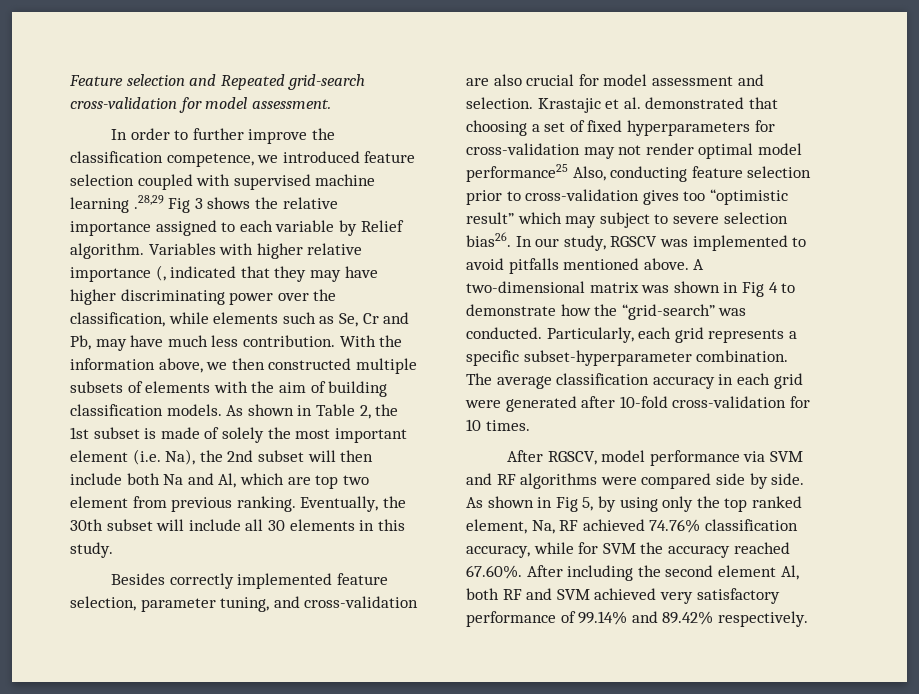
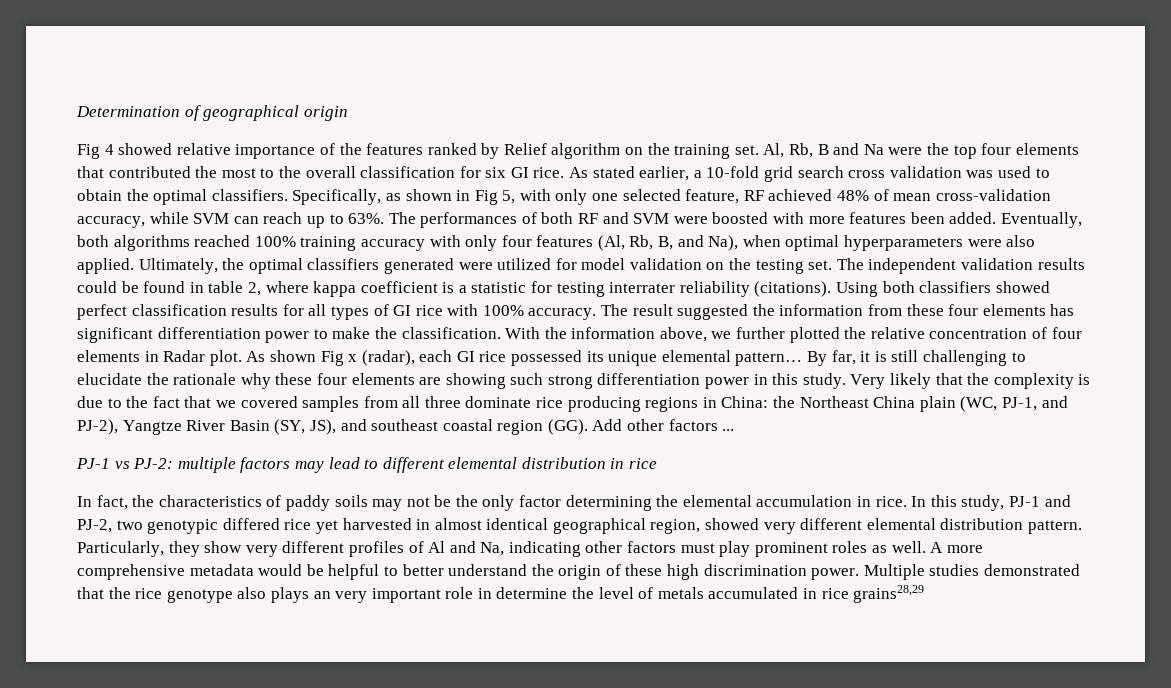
- Feature selection and Repeated grid-search cross-validation for model assessment.
- In order to further improve the classification competence, we introduced feature selection coupled with supervised machine learning .28,29 Fig 3 shows the relative importance assigned to each variable by Relief algorithm. Variables with higher relative importance (, indicated that they may have higher discriminating power over the classification, while elements such as Se, Cr and Pb, may have much less contribution.
+ Determination of geographical origin
+ Fig 4 showed relative importance of the features ranked by Relief algorithm on the training set. Al, Rb, B and Na were the top four elements that contributed the most to the overall classification for six GI rice. As stated earlier, a 10-fold grid search cross validation was used to obtain the optimal classifiers. Specifically, as shown in Fig 5, with only one selected feature, RF achieved 48% of mean cross-validation accuracy, while SVM can reach up to 63%. The performances of both RF and SVM were boosted with more features been added. Eventually, both algorithms reached 100% training accuracy with only four features (Al, Rb, B, and Na), when optimal hyperparameters were also applied. Ultimately, the optimal classifiers generated were utilized for model validation on the testing set. The independent validation results could be found in table 2, where kappa coefficient is a statistic for testing interrater reliability (citations). Using both classifiers showed perfect classification results for all types of GI rice with 100% accuracy. The result suggested the information from these four elements has significant differentiation power to make the classification.
- With the information above, we then constructed multiple subsets of elements with the aim of building classification models. As shown in Table 2, the 1st subset is made of solely the most important element (i.e. Na), the 2nd subset will then include both Na and Al, which are top two element from previous ranking. Eventually, the 30th subset will include all 30 elements in this study.
- Besides correctly implemented feature selection, parameter tuning, and cross-validation are also crucial for model assessment and selection. Krastajic et al. demonstrated that choosing a set of fixed hyperparameters for cross-validation may not render optimal model performance25 Also, conducting feature selection prior to cross-validation gives too “optimistic result” which may subject to severe selection bias26. In our study, RGSCV was implemented to avoid pitfalls mentioned above. A two-dimensional matrix was shown in Fig 4 to demonstrate how the “grid-search” was conducted. Particularly, each grid represents a specific subset-hyperparameter combination. The average classification accuracy in each grid were generated after 10-fold cross-validation for 10 times.
- After RGSCV, model performance via SVM and RF algorithms were compared side by side. As shown in Fig 5, by using only the top ranked element, Na, RF achieved 74.76% classification accuracy, while for SVM the accuracy reached 67.60%. After including the second element Al, both RF and SVM achieved very satisfactory performance of 99.14% and 89.42% respectively.
+ With the information above, we further plotted the relative concentration of four elements in Radar plot. As shown Fig x (radar), each GI rice possessed its unique elemental pattern… By far, it is still challenging to elucidate the rationale why these four elements are showing such strong differentiation power in this study. Very likely that the complexity is due to the fact that we covered samples from all three dominate rice producing regions in China: the Northeast China plain (WC, PJ-1, and PJ-2), Yangtze River Basin (SY, JS), and southeast coastal region (GG). Add other factors ...
+ PJ-1 vs PJ-2: multiple factors may lead to different elemental distribution in rice
+ In fact, the characteristics of paddy soils may not be the only factor determining the elemental accumulation in rice. In this study, PJ-1 and PJ-2, two genotypic differed rice yet harvested in almost identical geographical region, showed very different elemental distribution pattern. Particularly, they show very different profiles of Al and Na, indicating other factors must play prominent roles as well. A more comprehensive metadata would be helpful to better understand the origin of these high discrimination power. Multiple studies demonstrated that the rice genotype also plays an very important role in determine the level of metals accumulated in rice grains28,29

